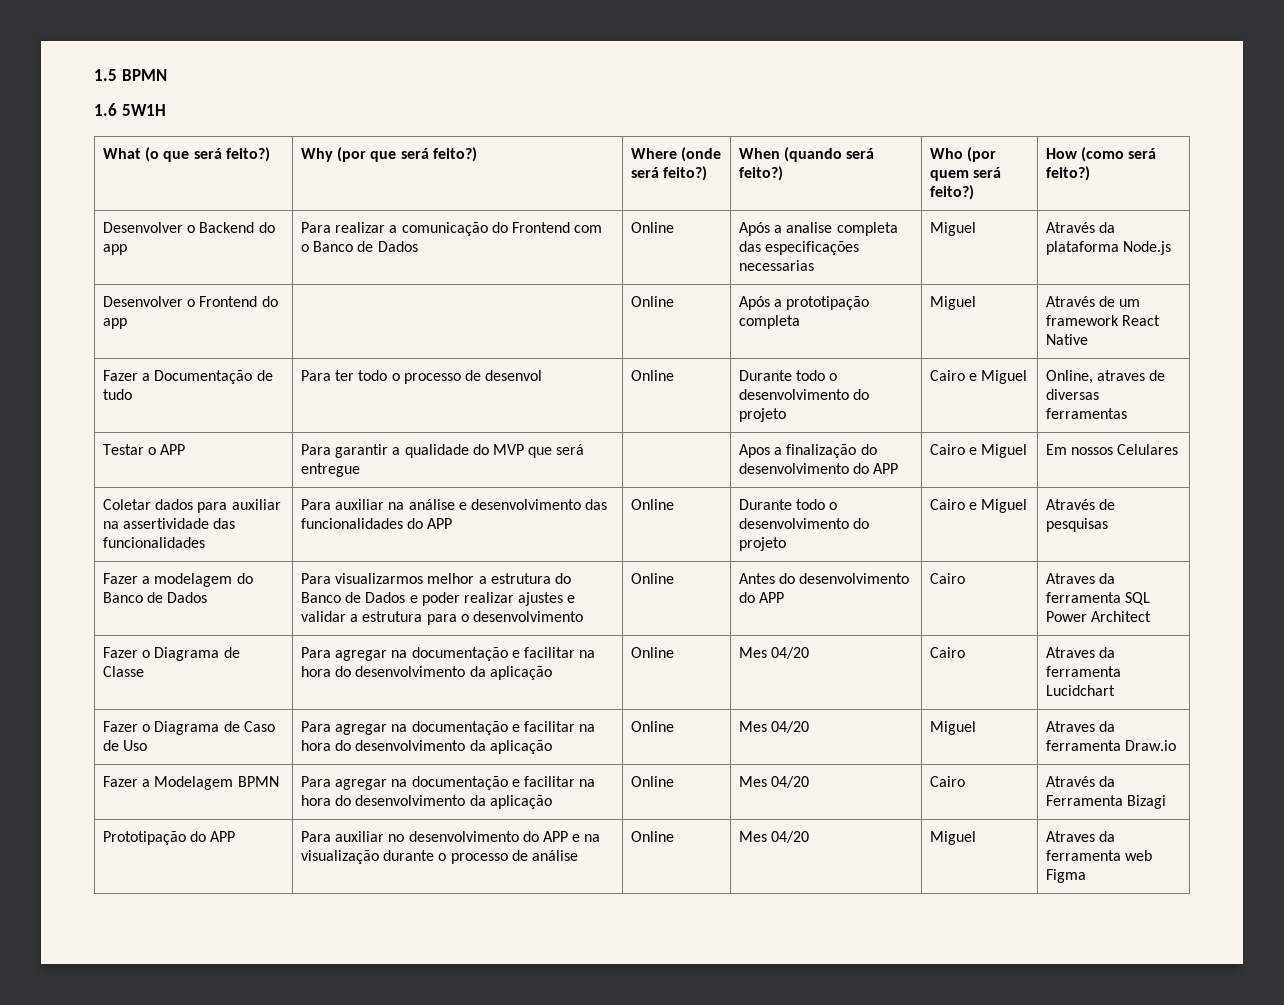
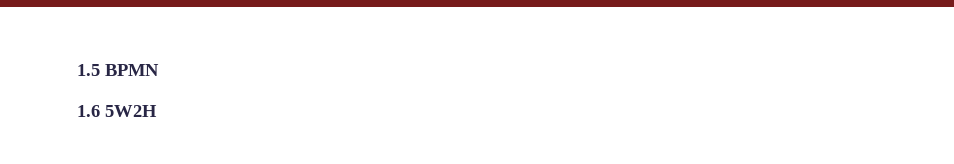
- 1.6 5W1H
- What (o que será feito?) | Why (por que será feito?) | Where (onde será feito?) | When (quando será feito?) | Who (por quem será feito?) | How (como será feito?)
- Desenvolver o Backend do app | Para realizar a comunicação do Frontend com o Banco de Dados | Online | Após a analise completa das especificações necessarias | Miguel | Através da plataforma Node.js
- Desenvolver o Frontend do app | | Online | Após a prototipação completa | Miguel | Através de um framework React Native
- Fazer a Documentação de tudo | Para ter todo o processo de desenvol | Online | Durante todo o desenvolvimento do projeto | Cairo e Miguel | Online, atraves de diversas ferramentas
- Testar o APP | Para garantir a qualidade do MVP que será entregue | | Apos a finalização do desenvolvimento do APP | Cairo e Miguel | Em nossos Celulares
- Coletar dados para auxiliar na assertividade das funcionalidades | Para auxiliar na análise e desenvolvimento das funcionalidades do APP | Online | Durante todo o desenvolvimento do projeto | Cairo e Miguel | Através de pesquisas
- Fazer a modelagem do Banco de Dados | Para visualizarmos melhor a estrutura do Banco de Dados e poder realizar ajustes e validar a estrutura para o desenvolvimento | Online | Antes do desenvolvimento do APP | Cairo | Atraves da ferramenta SQL Power Architect
- Fazer o Diagrama de Classe | Para agregar na documentação e facilitar na hora do desenvolvimento da aplicação | Online | Mes 04/20 | Cairo | Atraves da ferramenta Lucidchart
- Fazer o Diagrama de Caso de Uso | Para agregar na documentação e facilitar na hora do desenvolvimento da aplicação | Online | Mes 04/20 | Miguel | Atraves da ferramenta Draw.io
- Fazer a Modelagem BPMN | Para agregar na documentação e facilitar na hora do desenvolvimento da aplicação | Online | Mes 04/20 | Cairo | Através da Ferramenta Bizagi
- Prototipação do APP | Para auxiliar no desenvolvimento do APP e na visualização durante o processo de análise | Online | Mes 04/20 | Miguel | Atraves da ferramenta web Figma
+ 1.6 5W2H

